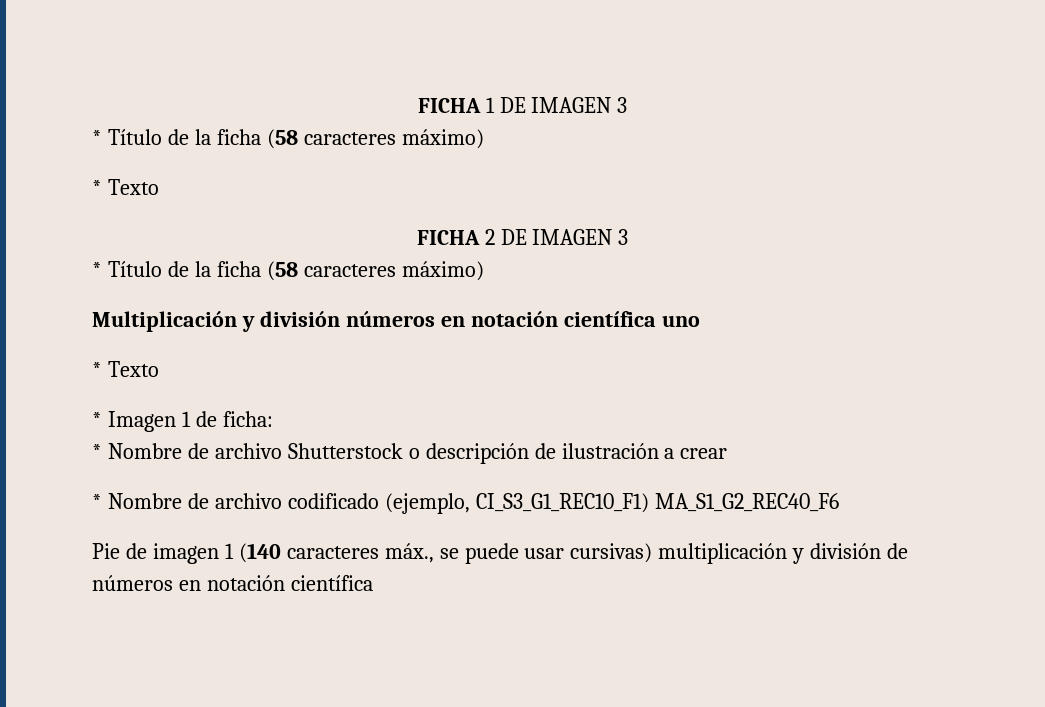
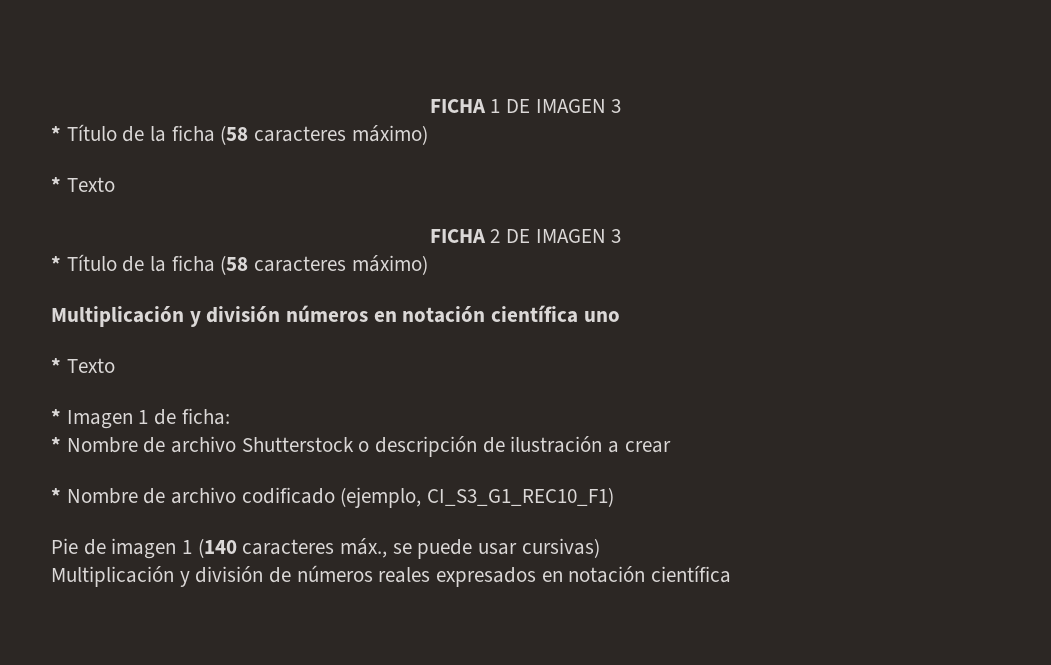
- * Nombre de archivo codificado (ejemplo, CI_S3_G1_REC10_F1) MA_S1_G2_REC40_F6
+ * Nombre de archivo codificado (ejemplo, CI_S3_G1_REC10_F1)
- Pie de imagen 1 (140 caracteres máx., se puede usar cursivas) multiplicación y división de números en notación científica
+ Pie de imagen 1 (140 caracteres máx., se puede usar cursivas)
+ Multiplicación y división de números reales expresados en notación científica

